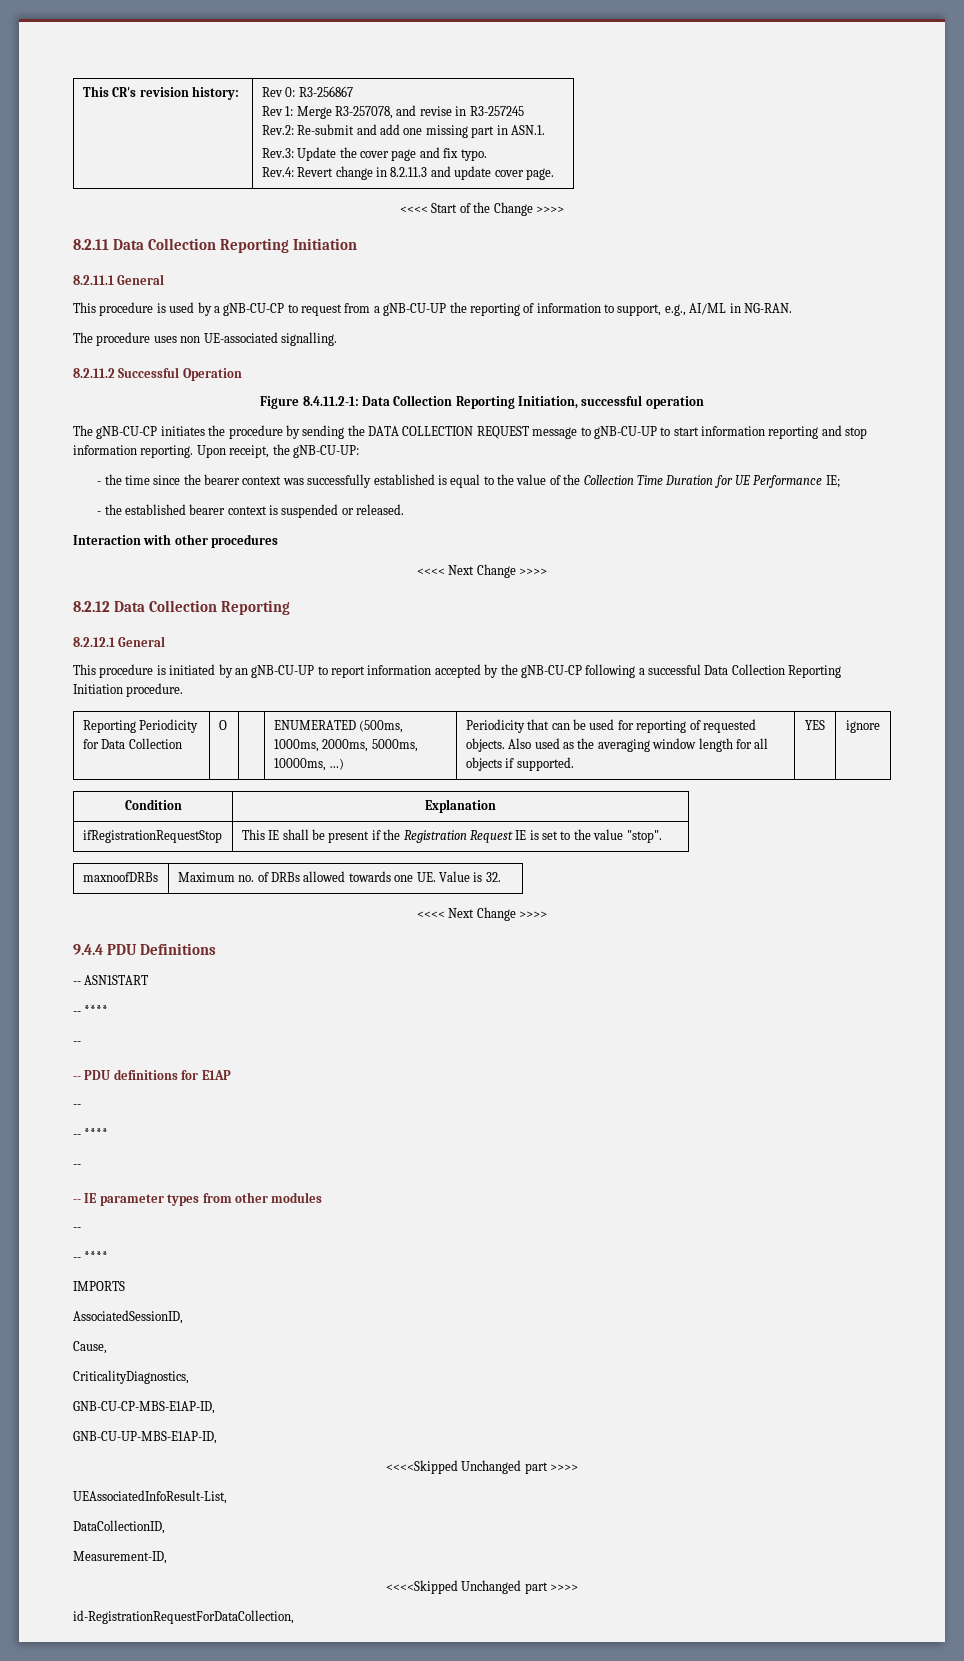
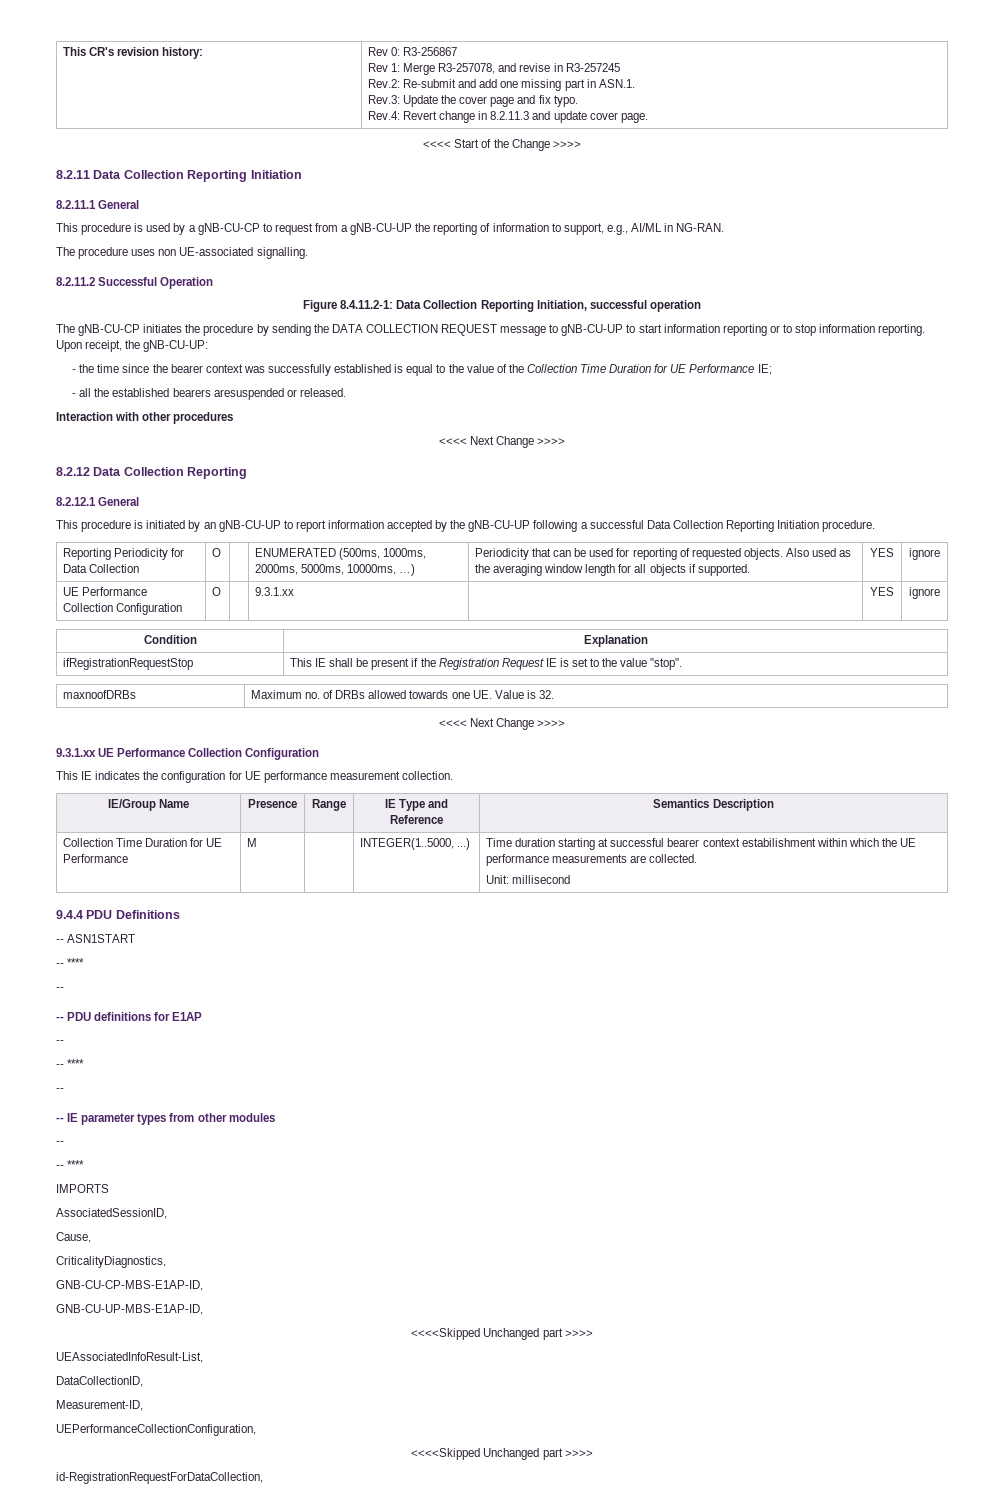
- The gNB-CU-CP initiates the procedure by sending the DATA COLLECTION REQUEST message to gNB-CU-UP to start information reporting and stop information reporting.
+ The gNB-CU-CP initiates the procedure by sending the DATA COLLECTION REQUEST message to gNB-CU-UP to start information reporting or to stop information reporting.
- - the established bearer context is suspended or released.
+ - all the established bearers aresuspended or released.
- This procedure is initiated by an gNB-CU-UP to report information accepted by the gNB-CU-CP following a successful Data Collection Reporting Initiation procedure.
+ This procedure is initiated by an gNB-CU-UP to report information accepted by the gNB-CU-UP following a successful Data Collection Reporting Initiation procedure.
+ UE Performance Collection Configuration | O | | 9.3.1.xx | | YES | ignore
+ 9.3.1.xx UE Performance Collection Configuration
+ This IE indicates the configuration for UE performance measurement collection.
+ IE/Group Name | Presence | Range | IE Type and Reference | Semantics Description
+ Collection Time Duration for UE Performance | M | | INTEGER(1..5000, ...) | Time duration starting at successful bearer context estabilishment within which the UE performance measurements are collected.
+ Unit: millisecond
+ UEPerformanceCollectionConfiguration,

